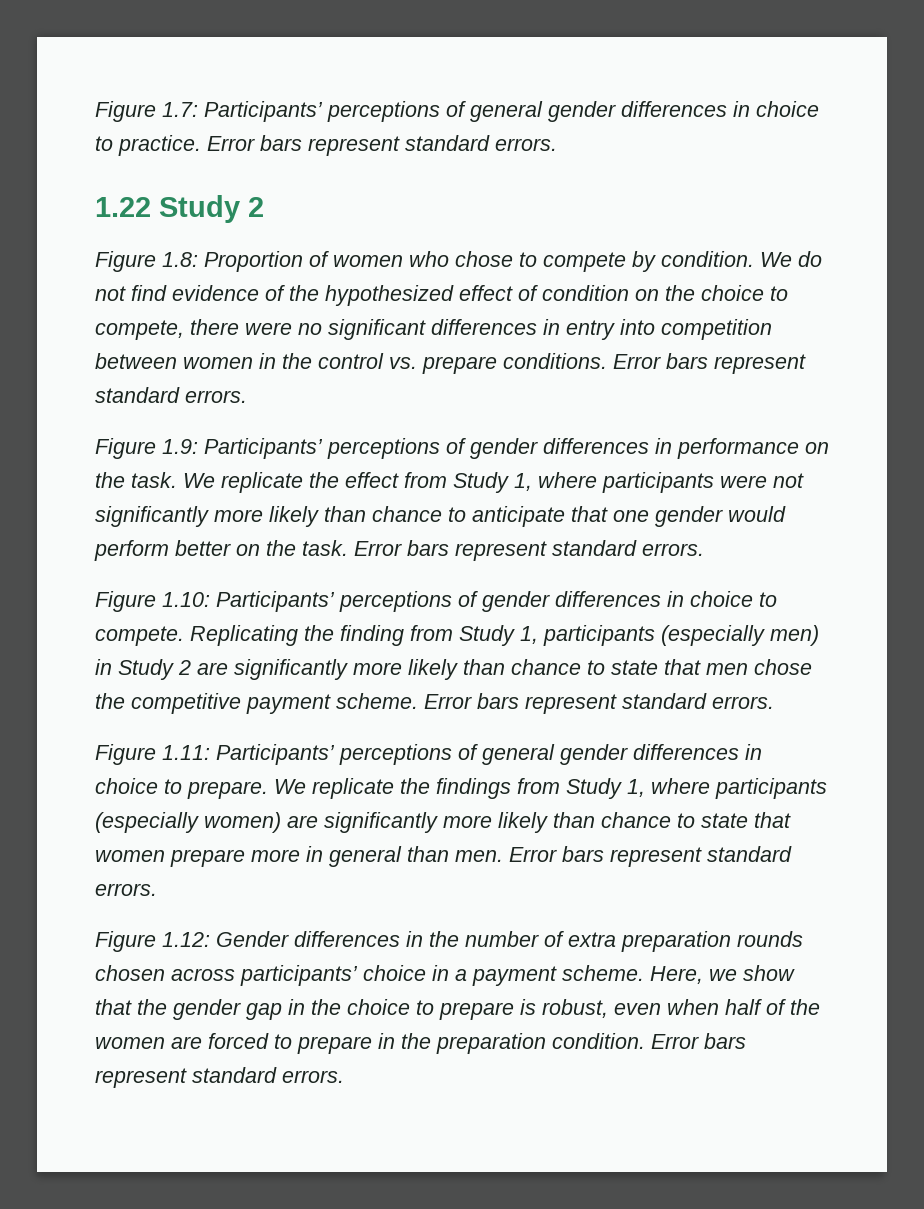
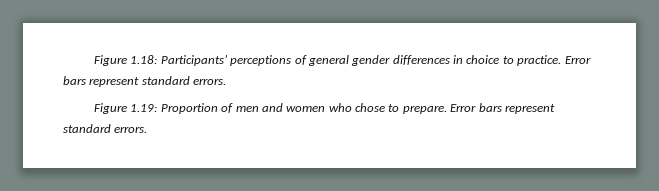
- Figure 1.7: Participants’ perceptions of general gender differences in choice to practice.
+ Figure 1.18: Participants’ perceptions of general gender differences in choice to practice.
- 1.22 Study 2
- Figure 1.8: Proportion of women who chose to compete by condition. We do not find evidence of the hypothesized effect of condition on the choice to compete, there were no significant differences in entry into competition between women in the control vs. prepare conditions. Error bars represent standard errors.
- Figure 1.9: Participants’ perceptions of gender differences in performance on the task. We replicate the effect from Study 1, where participants were not significantly more likely than chance to anticipate that one gender would perform better on the task. Error bars represent standard errors.
- Figure 1.10: Participants’ perceptions of gender differences in choice to compete. Replicating the finding from Study 1, participants (especially men) in Study 2 are significantly more likely than chance to state that men chose the competitive payment scheme. Error bars represent standard errors.
- Figure 1.11: Participants’ perceptions of general gender differences in choice to prepare. We replicate the findings from Study 1, where participants (especially women) are significantly more likely than chance to state that women prepare more in general than men. Error bars represent standard errors.
- Figure 1.12: Gender differences in the number of extra preparation rounds chosen across participants’ choice in a payment scheme. Here, we show that the gender gap in the choice to prepare is robust, even when half of the women are forced to prepare in the preparation condition. Error bars represent standard errors.
+ Figure 1.19: Proportion of men and women who chose to prepare. Error bars represent standard errors.

